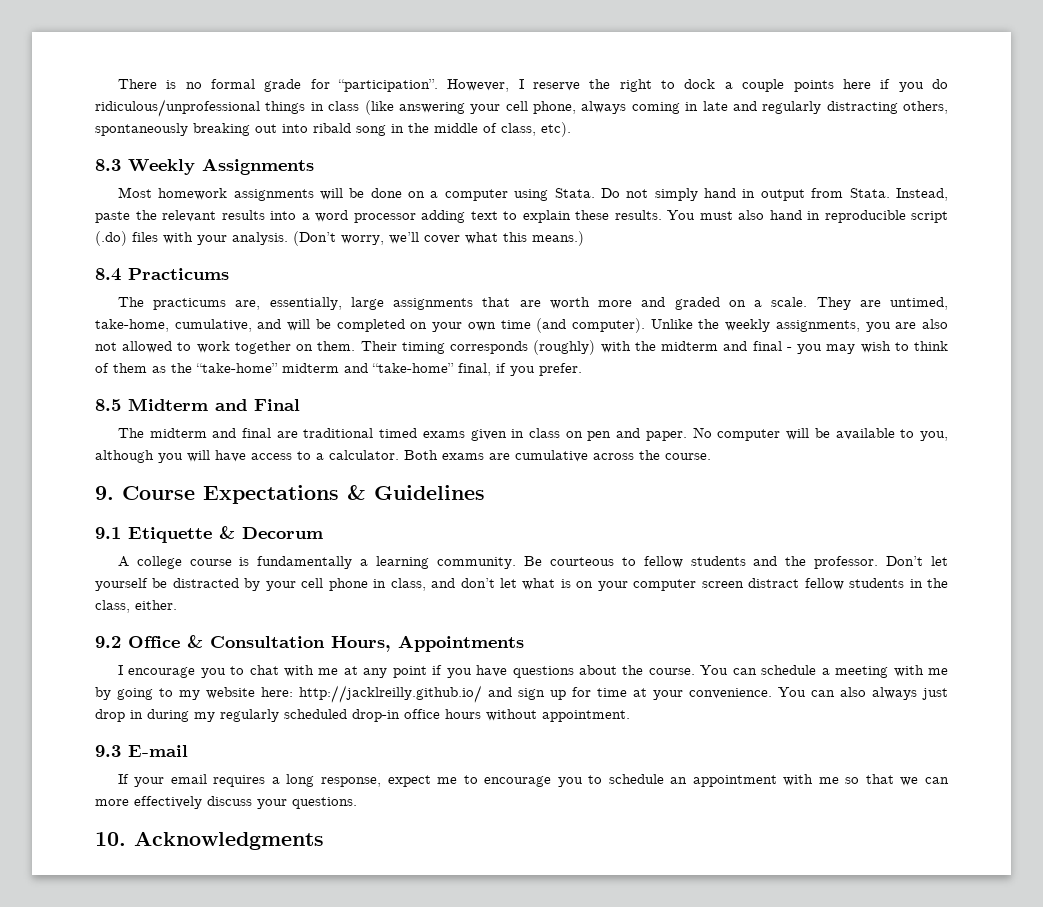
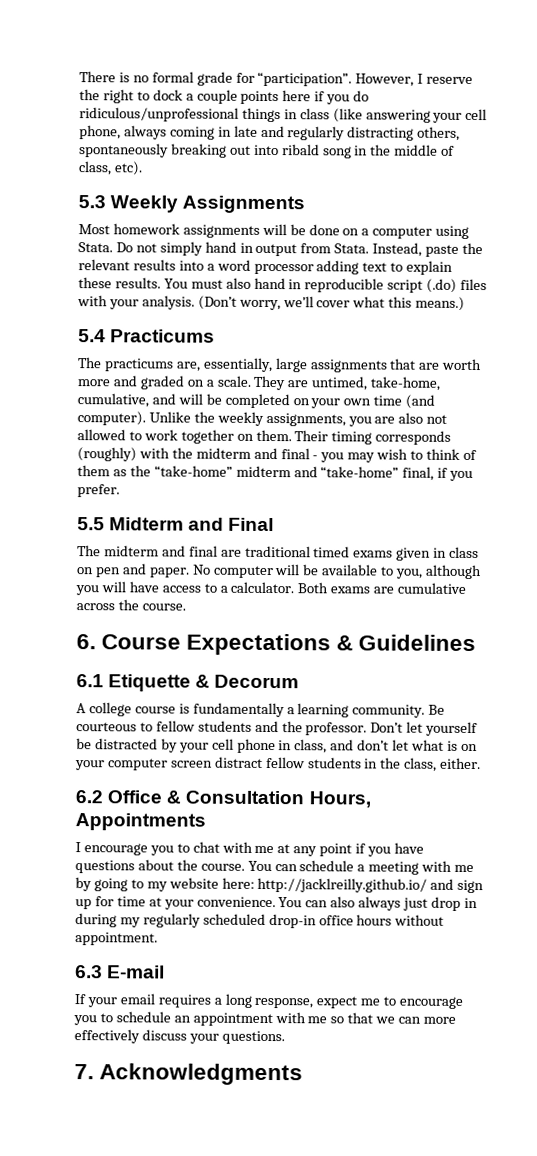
- 8.3 Weekly Assignments
+ 5.3 Weekly Assignments
- 8.4 Practicums
+ 5.4 Practicums
- 8.5 Midterm and Final
+ 5.5 Midterm and Final
- 9. Course Expectations & Guidelines
+ 6. Course Expectations & Guidelines
- 9.1 Etiquette & Decorum
+ 6.1 Etiquette & Decorum
- 9.2 Office & Consultation Hours, Appointments
+ 6.2 Office & Consultation Hours, Appointments
- 9.3 E-mail
+ 6.3 E-mail
- 10. Acknowledgments
+ 7. Acknowledgments

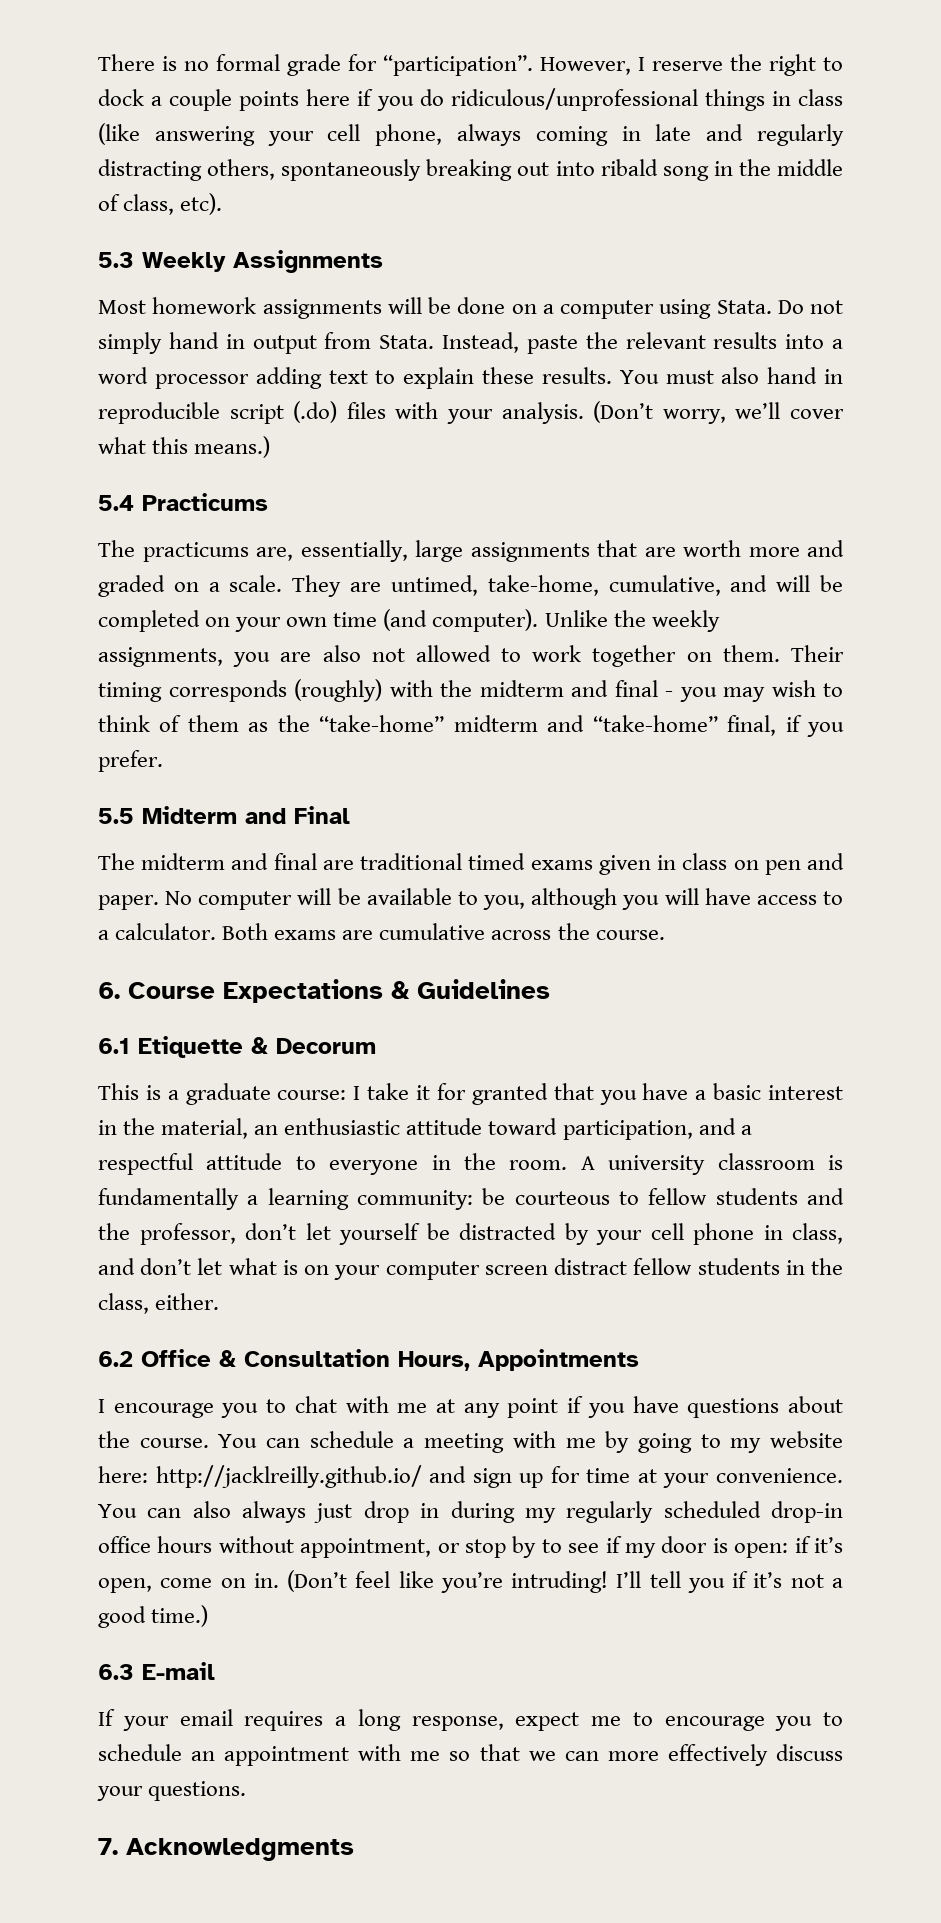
- A college course is fundamentally a learning community. Be courteous to fellow students and the professor. Don’t let yourself be distracted by your cell phone in class, and don’t let what is on your computer screen distract fellow students in the class, either.
+ This is a graduate course: I take it for granted that you have a basic interest in the material, an enthusiastic attitude toward participation, and a respectful attitude to everyone in the room. A university classroom is fundamentally a learning community: be courteous to fellow students and the professor, don’t let yourself be distracted by your cell phone in class, and don’t let what is on your computer screen distract fellow students in the class, either.
- You can also always just drop in during my regularly scheduled drop-in office hours without appointment.
+ You can also always just drop in during my regularly scheduled drop-in office hours without appointment, or stop by to see if my door is open: if it’s open, come on in. (Don’t feel like you’re intruding! I’ll tell you if it’s not a good time.)

